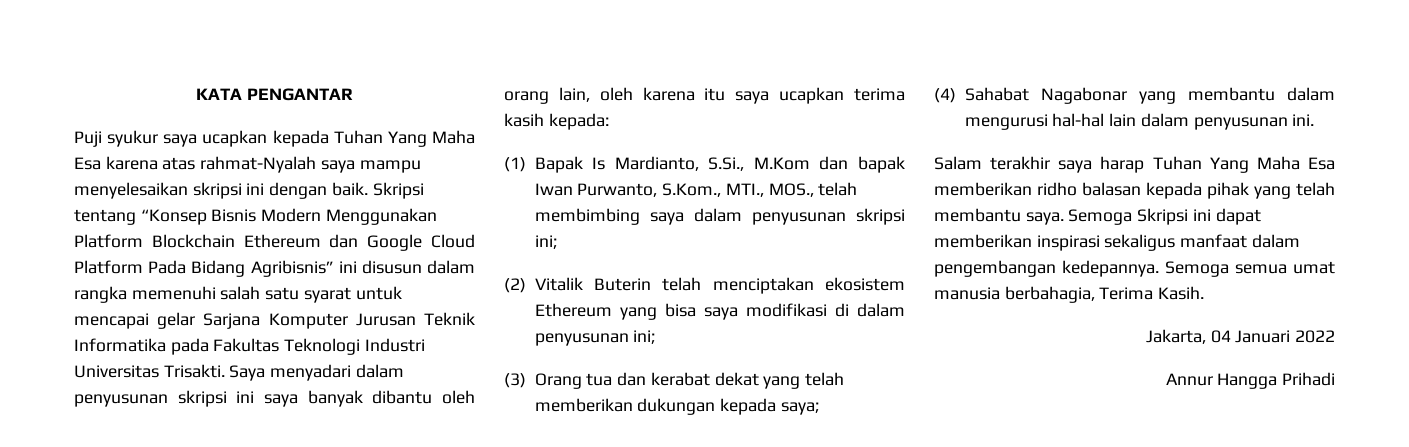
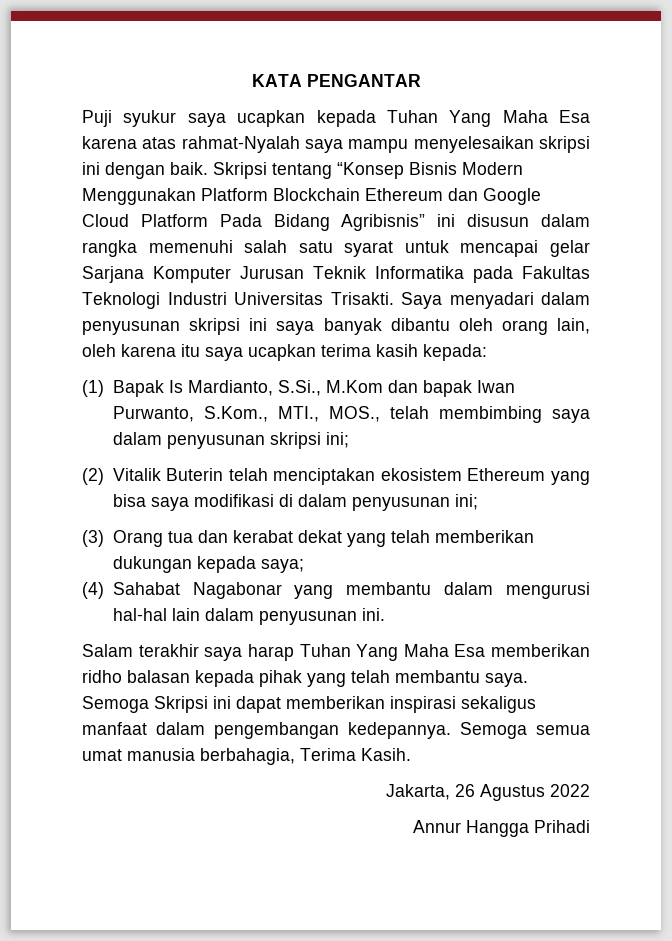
- Jakarta, 04 Januari 2022
+ Jakarta, 26 Agustus 2022

